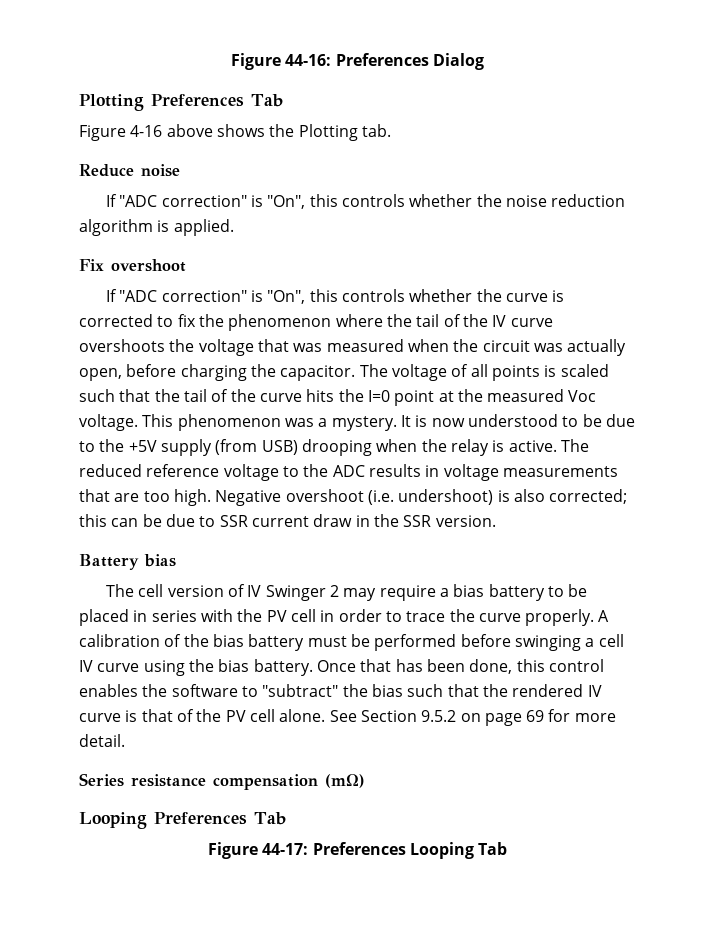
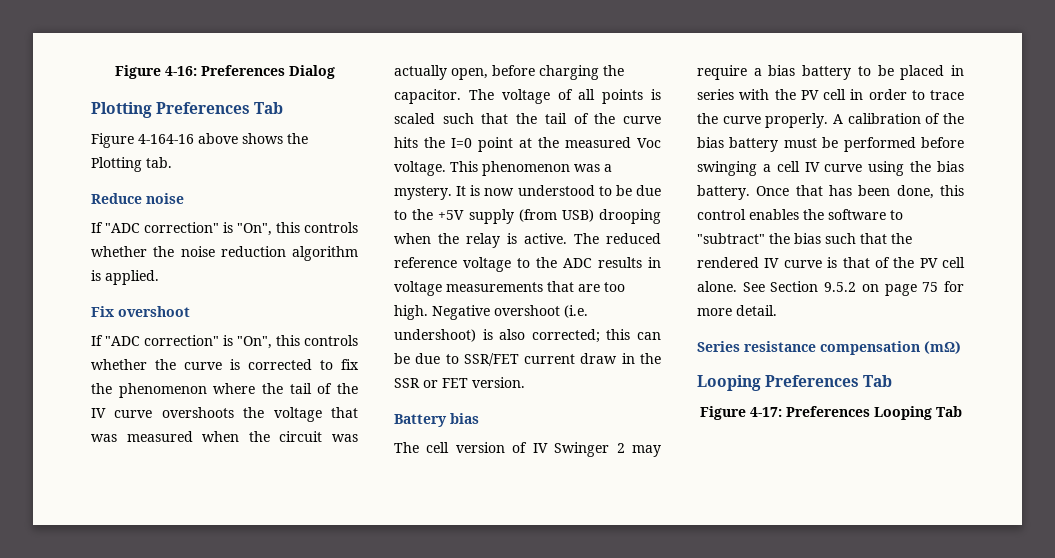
- Figure 44-16: Preferences Dialog
+ Figure 4-16: Preferences Dialog
- Figure 4-16 above shows the Plotting tab.
+ Figure 4-164-16 above shows the Plotting tab.
- Negative overshoot (i.e. undershoot) is also corrected; this can be due to SSR current draw in the SSR version.
+ Negative overshoot (i.e. undershoot) is also corrected; this can be due to SSR/FET current draw in the SSR or FET version.
- See Section 9.5.2 on page 69 for more detail.
+ See Section 9.5.2 on page 75 for more detail.
- Figure 44-17: Preferences Looping Tab
+ Figure 4-17: Preferences Looping Tab

